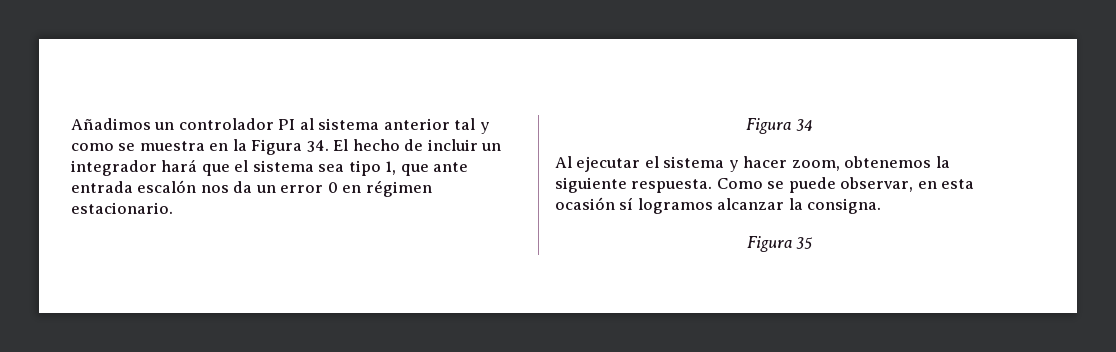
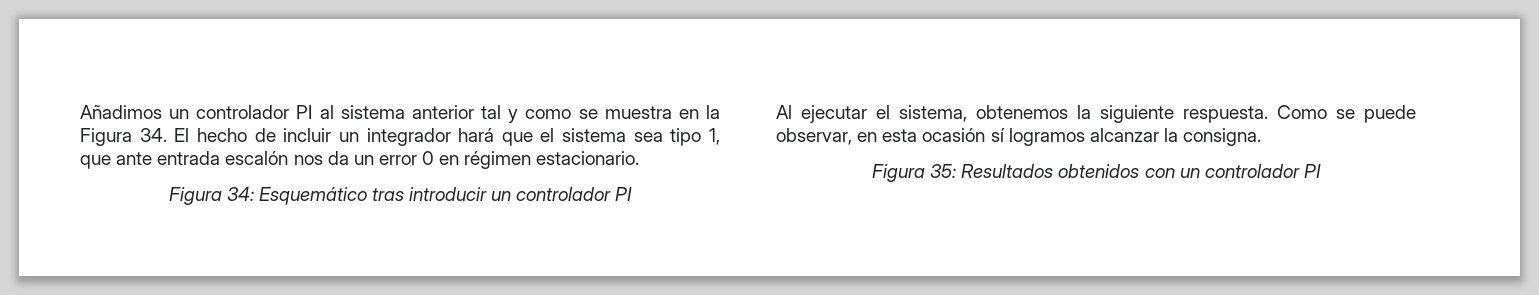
- Figura 34
+ Figura 34: Esquemático tras introducir un controlador PI
- Al ejecutar el sistema y hacer zoom, obtenemos la siguiente respuesta.
+ Al ejecutar el sistema, obtenemos la siguiente respuesta.
- Figura 35
+ Figura 35: Resultados obtenidos con un controlador PI

